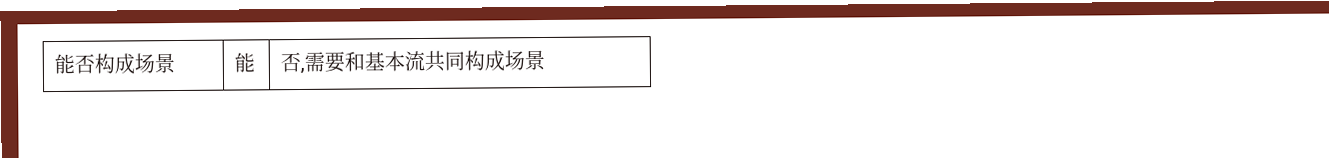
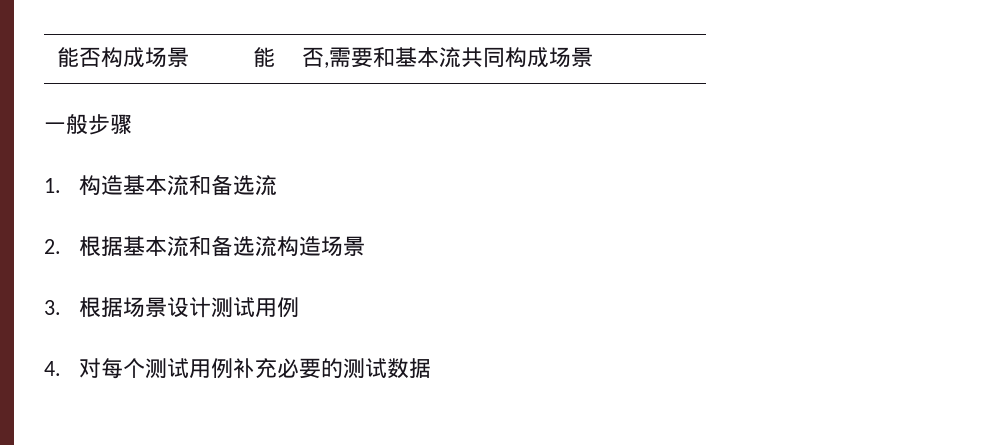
+ 一般步骤
+ 1.构造基本流和备选流
+ 2.根据基本流和备选流构造场景
+ 3.根据场景设计测试用例
+ 4.对每个测试用例补充必要的测试数据

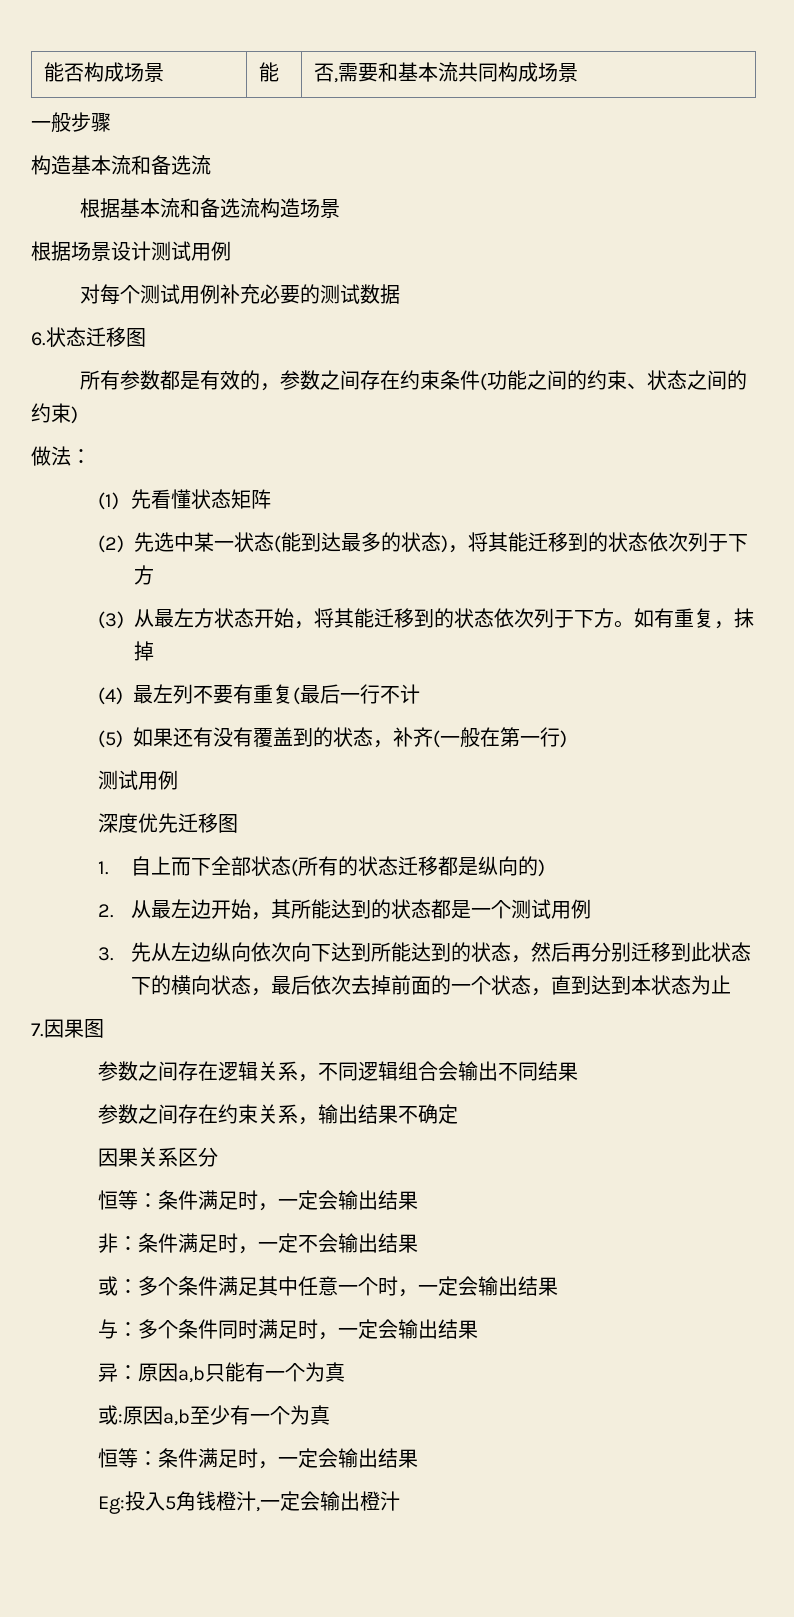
- 1.构造基本流和备选流
+ 构造基本流和备选流
- 2.根据基本流和备选流构造场景
+ 根据基本流和备选流构造场景
- 3.根据场景设计测试用例
+ 根据场景设计测试用例
- 4.对每个测试用例补充必要的测试数据
+ 对每个测试用例补充必要的测试数据
+ 6.状态迁移图
+ 所有参数都是有效的，参数之间存在约束条件(功能之间的约束、状态之间的约束)
+ 做法：
+ (1)先看懂状态矩阵
+ (2)先选中某一状态(能到达最多的状态)，将其能迁移到的状态依次列于下方
+ (3)从最左方状态开始，将其能迁移到的状态依次列于下方。如有重复，抹掉
+ (4)最左列不要有重复(最后一行不计
+ (5)如果还有没有覆盖到的状态，补齐(一般在第一行)
+ 测试用例
+ 深度优先迁移图
+ 1.自上而下全部状态(所有的状态迁移都是纵向的)
+ 2.从最左边开始，其所能达到的状态都是一个测试用例
+ 3.先从左边纵向依次向下达到所能达到的状态，然后再分别迁移到此状态下的横向状态，最后依次去掉前面的一个状态，直到达到本状态为止
+ 7.因果图
+ 参数之间存在逻辑关系，不同逻辑组合会输出不同结果
+ 参数之间存在约束关系，输出结果不确定
+ 因果关系区分
+ 恒等：条件满足时，一定会输出结果
+ 非：条件满足时，一定不会输出结果
+ 或：多个条件满足其中任意一个时，一定会输出结果
+ 与：多个条件同时满足时，一定会输出结果
+ 异：原因a,b只能有一个为真
+ 或:原因a,b至少有一个为真
+ 恒等：条件满足时，一定会输出结果
+ Eg:投入5角钱橙汁,一定会输出橙汁

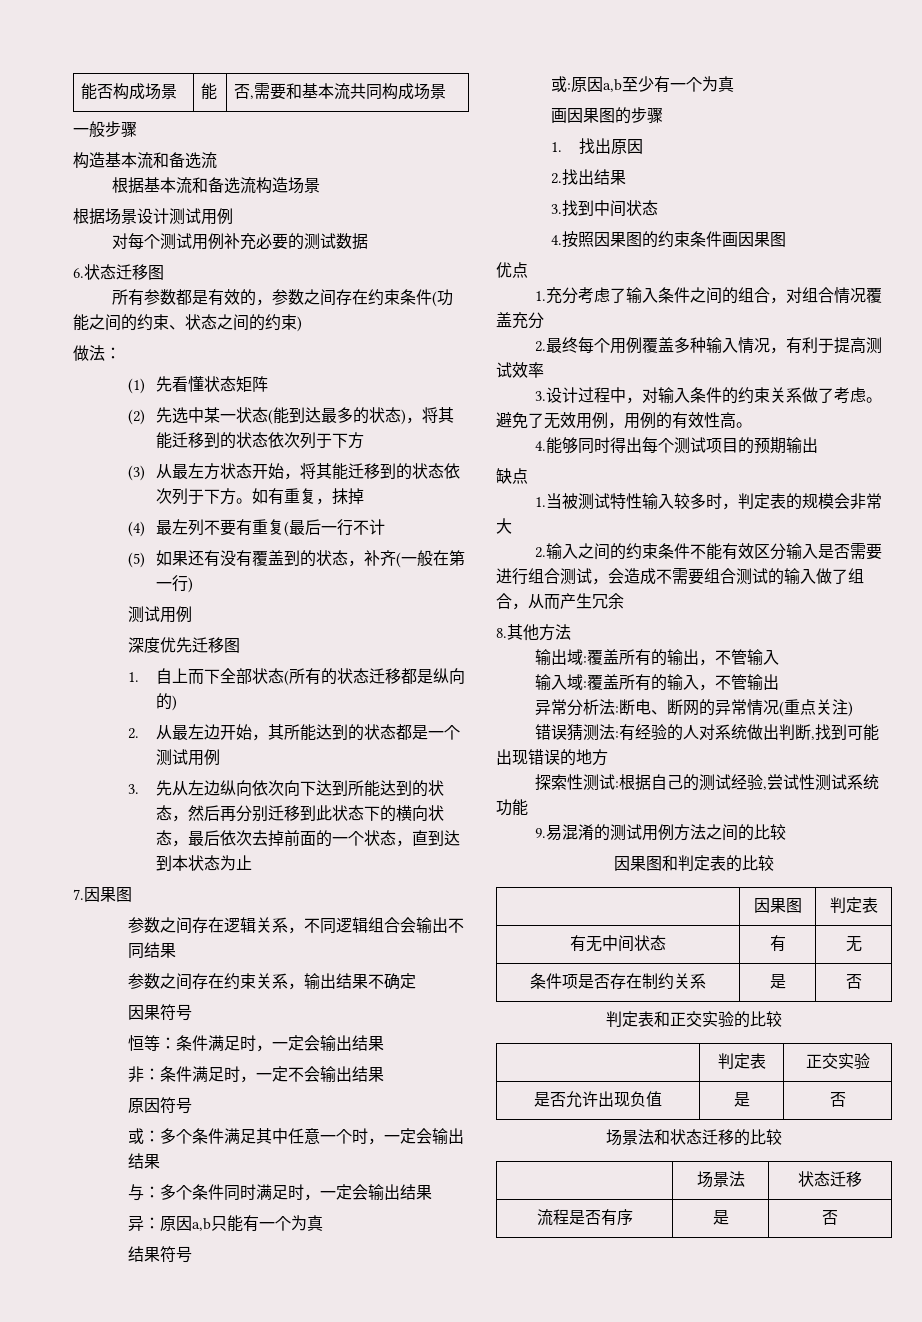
- 因果关系区分
+ 因果符号
+ 原因符号
+ 结果符号
  或:原因a,b至少有一个为真
- 恒等：条件满足时，一定会输出结果
- Eg:投入5角钱橙汁,一定会输出橙汁
+ 画因果图的步骤
+ 1.找出原因
+ 2.找出结果
+ 3.找到中间状态
+ 4.按照因果图的约束条件画因果图
+ 优点
+ 1.充分考虑了输入条件之间的组合，对组合情况覆盖充分
+ 2.最终每个用例覆盖多种输入情况，有利于提高测试效率
+ 3.设计过程中，对输入条件的约束关系做了考虑。避免了无效用例，用例的有效性高。
+ 4.能够同时得出每个测试项目的预期输出
+ 缺点
+ 1.当被测试特性输入较多时，判定表的规模会非常大
+ 2.输入之间的约束条件不能有效区分输入是否需要进行组合测试，会造成不需要组合测试的输入做了组合，从而产生冗余
+ 8.其他方法
+ 输出域:覆盖所有的输出，不管输入
+ 输入域:覆盖所有的输入，不管输出
+ 异常分析法:断电、断网的异常情况(重点关注)
+ 错误猜测法:有经验的人对系统做出判断,找到可能出现错误的地方
+ 探索性测试:根据自己的测试经验,尝试性测试系统功能
+ 9.易混淆的测试用例方法之间的比较
+ 因果图和判定表的比较
+ | 因果图 | 判定表
+ 有无中间状态 | 有 | 无
+ 条件项是否存在制约关系 | 是 | 否
+ 判定表和正交实验的比较
+ | 判定表 | 正交实验
+ 是否允许出现负值 | 是 | 否
+ 场景法和状态迁移的比较
+ | 场景法 | 状态迁移
+ 流程是否有序 | 是 | 否

